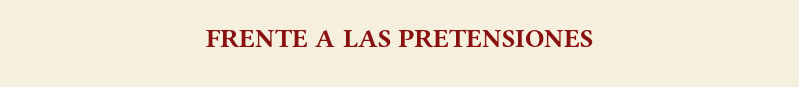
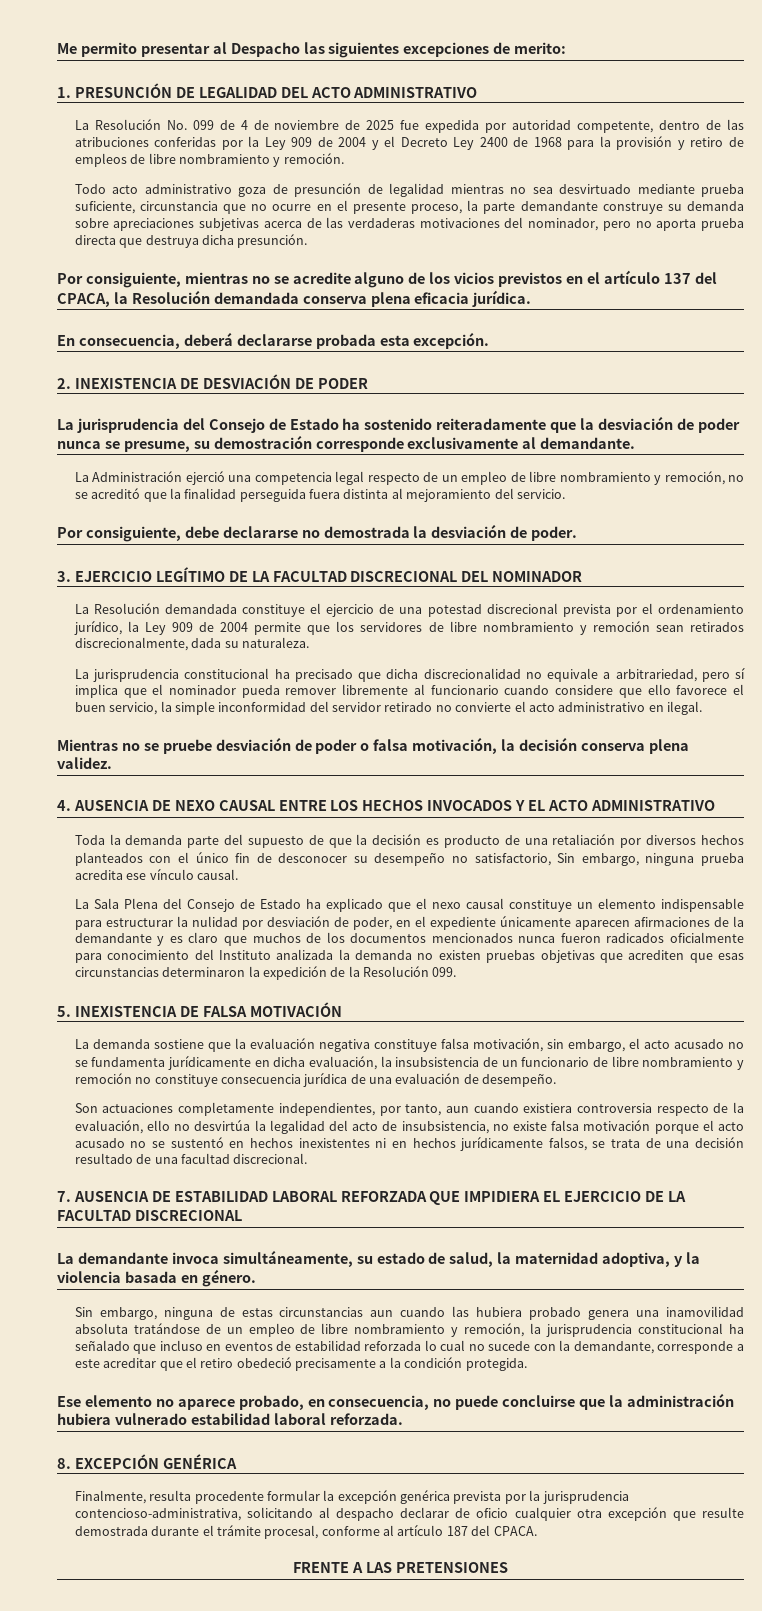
+ Me permito presentar al Despacho las siguientes excepciones de merito:
+ 1. PRESUNCIÓN DE LEGALIDAD DEL ACTO ADMINISTRATIVO
+ La Resolución No. 099 de 4 de noviembre de 2025 fue expedida por autoridad competente, dentro de las atribuciones conferidas por la Ley 909 de 2004 y el Decreto Ley 2400 de 1968 para la provisión y retiro de empleos de libre nombramiento y remoción.
+ Todo acto administrativo goza de presunción de legalidad mientras no sea desvirtuado mediante prueba suficiente, circunstancia que no ocurre en el presente proceso, la parte demandante construye su demanda sobre apreciaciones subjetivas acerca de las verdaderas motivaciones del nominador, pero no aporta prueba directa que destruya dicha presunción.
+ Por consiguiente, mientras no se acredite alguno de los vicios previstos en el artículo 137 del CPACA, la Resolución demandada conserva plena eficacia jurídica.
+ En consecuencia, deberá declararse probada esta excepción.
+ 2. INEXISTENCIA DE DESVIACIÓN DE PODER
+ La jurisprudencia del Consejo de Estado ha sostenido reiteradamente que la desviación de poder nunca se presume, su demostración corresponde exclusivamente al demandante.
+ La Administración ejerció una competencia legal respecto de un empleo de libre nombramiento y remoción, no se acreditó que la finalidad perseguida fuera distinta al mejoramiento del servicio.
+ Por consiguiente, debe declararse no demostrada la desviación de poder.
+ 3. EJERCICIO LEGÍTIMO DE LA FACULTAD DISCRECIONAL DEL NOMINADOR
+ La Resolución demandada constituye el ejercicio de una potestad discrecional prevista por el ordenamiento jurídico, la Ley 909 de 2004 permite que los servidores de libre nombramiento y remoción sean retirados discrecionalmente, dada su naturaleza.
+ La jurisprudencia constitucional ha precisado que dicha discrecionalidad no equivale a arbitrariedad, pero sí implica que el nominador pueda remover libremente al funcionario cuando considere que ello favorece el buen servicio, la simple inconformidad del servidor retirado no convierte el acto administrativo en ilegal.
+ Mientras no se pruebe desviación de poder o falsa motivación, la decisión conserva plena validez.
+ 4. AUSENCIA DE NEXO CAUSAL ENTRE LOS HECHOS INVOCADOS Y EL ACTO ADMINISTRATIVO
+ Toda la demanda parte del supuesto de que la decisión es producto de una retaliación por diversos hechos planteados con el único fin de desconocer su desempeño no satisfactorio, Sin embargo, ninguna prueba acredita ese vínculo causal.
+ La Sala Plena del Consejo de Estado ha explicado que el nexo causal constituye un elemento indispensable para estructurar la nulidad por desviación de poder, en el expediente únicamente aparecen afirmaciones de la demandante y es claro que muchos de los documentos mencionados nunca fueron radicados oficialmente para conocimiento del Instituto analizada la demanda no existen pruebas objetivas que acrediten que esas circunstancias determinaron la expedición de la Resolución 099.
+ 5. INEXISTENCIA DE FALSA MOTIVACIÓN
+ La demanda sostiene que la evaluación negativa constituye falsa motivación, sin embargo, el acto acusado no se fundamenta jurídicamente en dicha evaluación, la insubsistencia de un funcionario de libre nombramiento y remoción no constituye consecuencia jurídica de una evaluación de desempeño.
+ Son actuaciones completamente independientes, por tanto, aun cuando existiera controversia respecto de la evaluación, ello no desvirtúa la legalidad del acto de insubsistencia, no existe falsa motivación porque el acto acusado no se sustentó en hechos inexistentes ni en hechos jurídicamente falsos, se trata de una decisión resultado de una facultad discrecional.
+ 7. AUSENCIA DE ESTABILIDAD LABORAL REFORZADA QUE IMPIDIERA EL EJERCICIO DE LA FACULTAD DISCRECIONAL
+ La demandante invoca simultáneamente, su estado de salud, la maternidad adoptiva, y la violencia basada en género.
+ Sin embargo, ninguna de estas circunstancias aun cuando las hubiera probado genera una inamovilidad absoluta tratándose de un empleo de libre nombramiento y remoción, la jurisprudencia constitucional ha señalado que incluso en eventos de estabilidad reforzada lo cual no sucede con la demandante, corresponde a este acreditar que el retiro obedeció precisamente a la condición protegida.
+ Ese elemento no aparece probado, en consecuencia, no puede concluirse que la administración hubiera vulnerado estabilidad laboral reforzada.
+ 8. EXCEPCIÓN GENÉRICA
+ Finalmente, resulta procedente formular la excepción genérica prevista por la jurisprudencia contencioso-administrativa, solicitando al despacho declarar de oficio cualquier otra excepción que resulte demostrada durante el trámite procesal, conforme al artículo 187 del CPACA.

